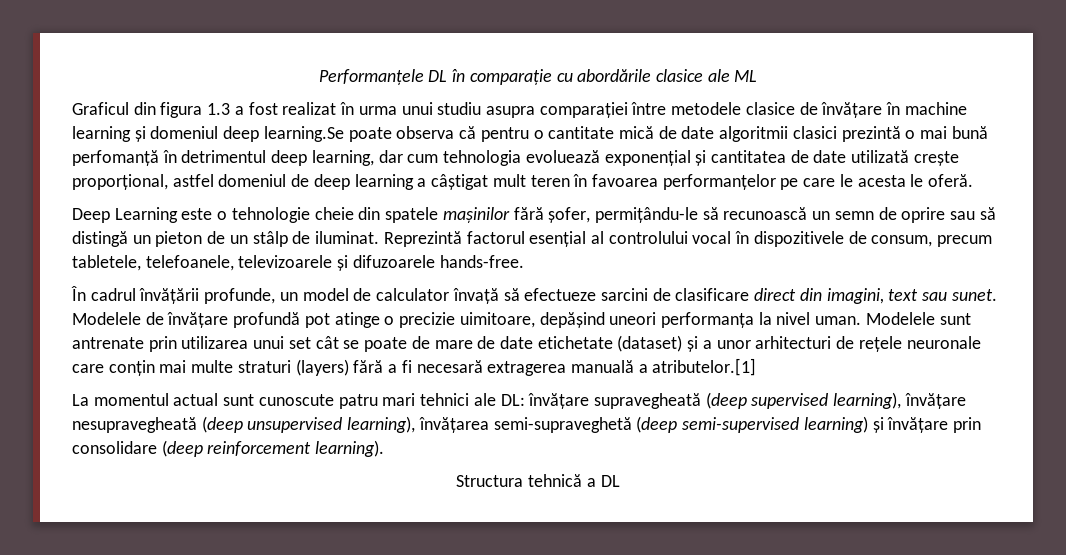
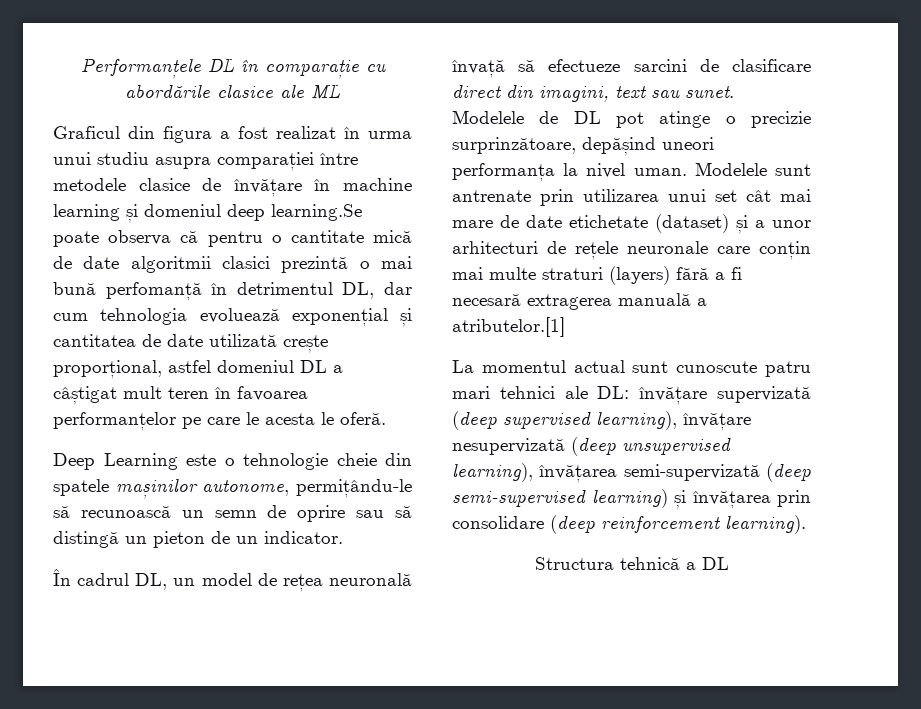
- Graficul din figura 1.3 a fost realizat în urma unui studiu asupra comparației între metodele clasice de învățare în machine learning și domeniul deep learning.Se poate observa că pentru o cantitate mică de date algoritmii clasici prezintă o mai bună perfomanță în detrimentul deep learning, dar cum tehnologia evoluează exponențial și cantitatea de date utilizată crește proporțional, astfel domeniul de deep learning a câștigat mult teren în favoarea performanțelor pe care le acesta le oferă.
+ Graficul din figura a fost realizat în urma unui studiu asupra comparației între metodele clasice de învățare în machine learning și domeniul deep learning.Se poate observa că pentru o cantitate mică de date algoritmii clasici prezintă o mai bună perfomanță în detrimentul DL, dar cum tehnologia evoluează exponențial și cantitatea de date utilizată crește proporțional, astfel domeniul DL a câștigat mult teren în favoarea performanțelor pe care le acesta le oferă.
- Deep Learning este o tehnologie cheie din spatele mașinilor fără șofer, permițându-le să recunoască un semn de oprire sau să distingă un pieton de un stâlp de iluminat. Reprezintă factorul esențial al controlului vocal în dispozitivele de consum, precum tabletele, telefoanele, televizoarele și difuzoarele hands-free.
+ Deep Learning este o tehnologie cheie din spatele mașinilor autonome, permițându-le să recunoască un semn de oprire sau să distingă un pieton de un indicator.
- În cadrul învățării profunde, un model de calculator învață să efectueze sarcini de clasificare direct din imagini, text sau sunet.
+ În cadrul DL, un model de rețea neuronală învață să efectueze sarcini de clasificare direct din imagini, text sau sunet.
- Modelele de învățare profundă pot atinge o precizie uimitoare, depășind uneori performanța la nivel uman.
+ Modelele de DL pot atinge o precizie surprinzătoare, depășind uneori performanța la nivel uman.
- Modelele sunt antrenate prin utilizarea unui set cât se poate de mare de date etichetate (dataset) și a unor arhitecturi de rețele neuronale care conțin mai multe straturi (layers) fără a fi necesară extragerea manuală a atributelor.[1]
+ Modelele sunt antrenate prin utilizarea unui set cât mai mare de date etichetate (dataset) și a unor arhitecturi de rețele neuronale care conțin mai multe straturi (layers) fără a fi necesară extragerea manuală a atributelor.[1]
- La momentul actual sunt cunoscute patru mari tehnici ale DL: învățare supravegheată (deep supervised learning), învățare nesupravegheată (deep unsupervised learning), învățarea semi-supraveghetă (deep semi-supervised learning) și învățare prin consolidare (deep reinforcement learning).
+ La momentul actual sunt cunoscute patru mari tehnici ale DL: învățare supervizată (deep supervised learning), învățare nesupervizată (deep unsupervised learning), învățarea semi-supervizată (deep semi-supervised learning) și învățarea prin consolidare (deep reinforcement learning).

